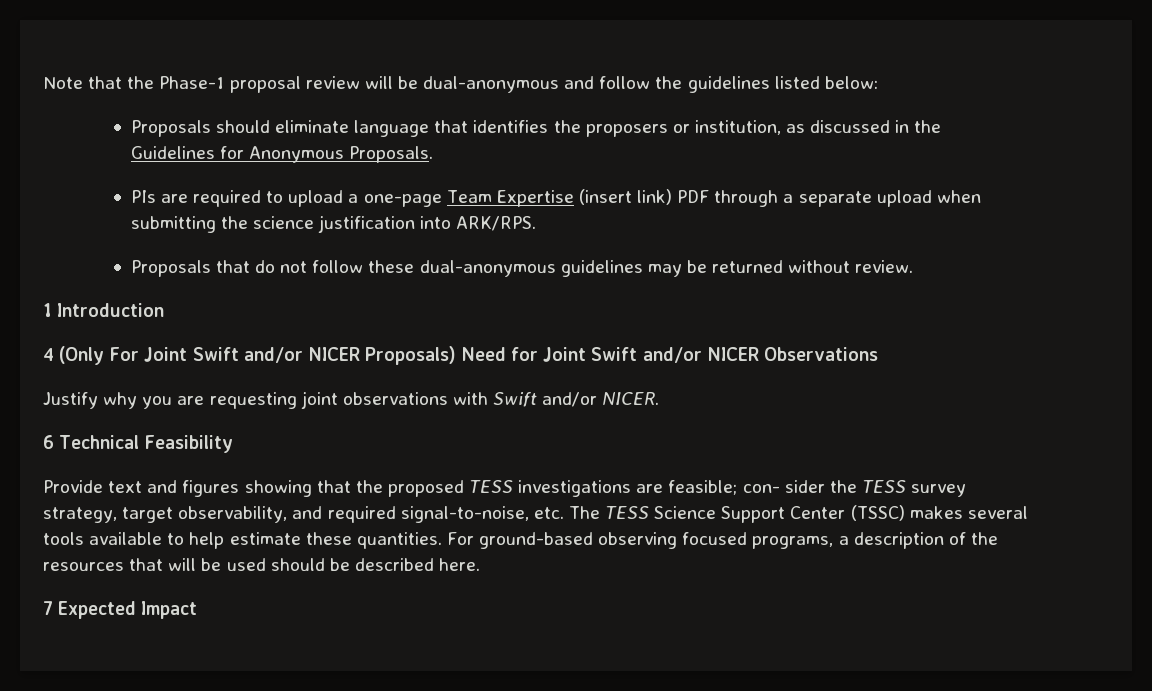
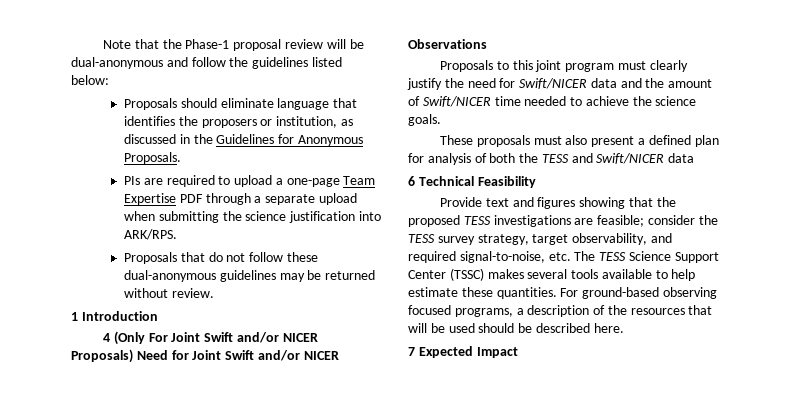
- PIs are required to upload a one-page Team Expertise (insert link) PDF through a separate upload when submitting the science justification into ARK/RPS.
+ PIs are required to upload a one-page Team Expertise PDF through a separate upload when submitting the science justification into ARK/RPS.
- Justify why you are requesting joint observations with Swift and/or NICER.
+ Proposals to this joint program must clearly justify the need for Swift/NICER data and the amount of Swift/NICER time needed to achieve the science goals.
+ These proposals must also present a defined plan for analysis of both the TESS and Swift/NICER data
- Provide text and figures showing that the proposed TESS investigations are feasible; con- sider the TESS survey strategy, target observability, and required signal-to-noise, etc. The TESS Science Support Center (TSSC) makes several tools available to help estimate these quantities.
+ Provide text and figures showing that the proposed TESS investigations are feasible; consider the TESS survey strategy, target observability, and required signal-to-noise, etc. The TESS Science Support Center (TSSC) makes several tools available to help estimate these quantities.

